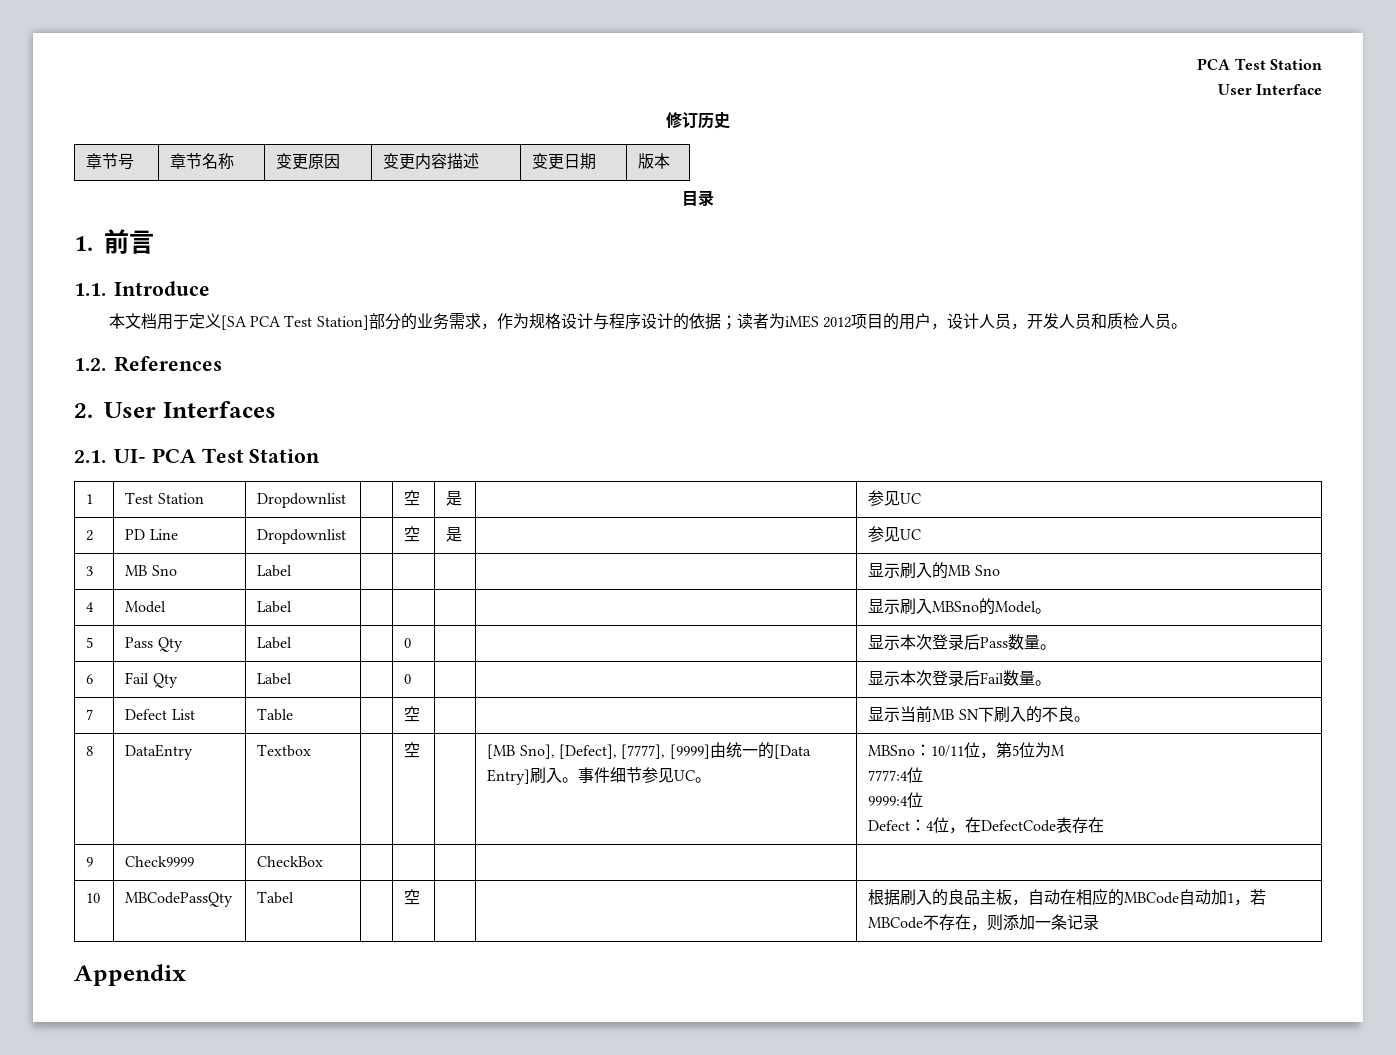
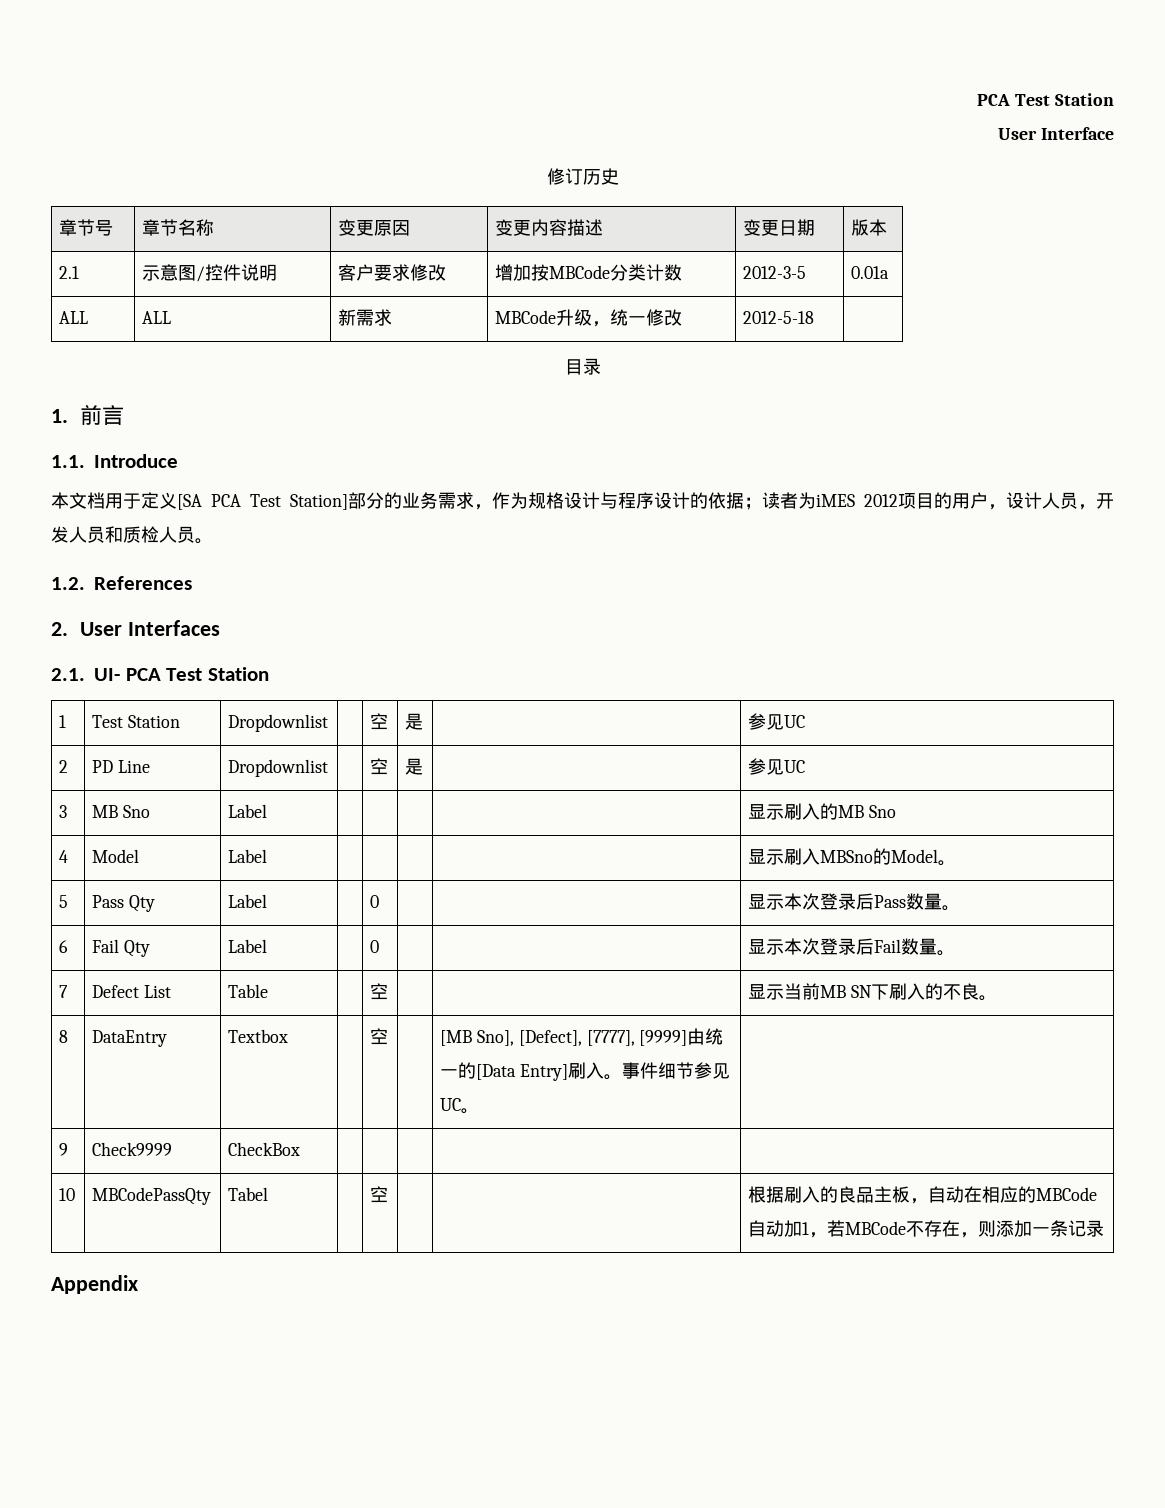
+ 2.1 | 示意图/控件说明 | 客户要求修改 | 增加按MBCode分类计数 | 2012-3-5 | 0.01a
+ ALL | ALL | 新需求 | MBCode升级，统一修改 | 2012-5-18 |
- 8 | DataEntry | Textbox | | 空 | | [MB Sno], [Defect], [7777], [9999]由统一的[Data Entry]刷入。事件细节参见UC。 | MBSno：10/11位，第5位为M
- 7777:4位
- 9999:4位
- Defect：4位，在DefectCode表存在
+ 8 | DataEntry | Textbox | | 空 | | [MB Sno], [Defect], [7777], [9999]由统一的[Data Entry]刷入。事件细节参见UC。 |

